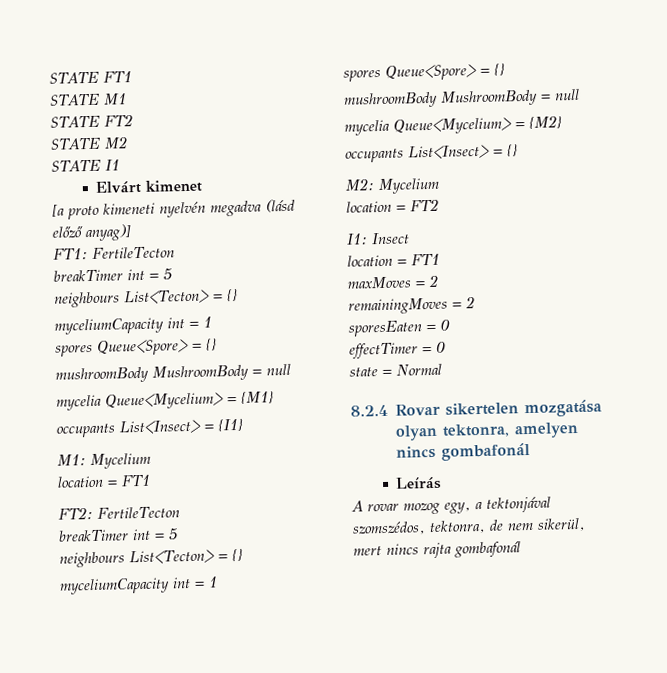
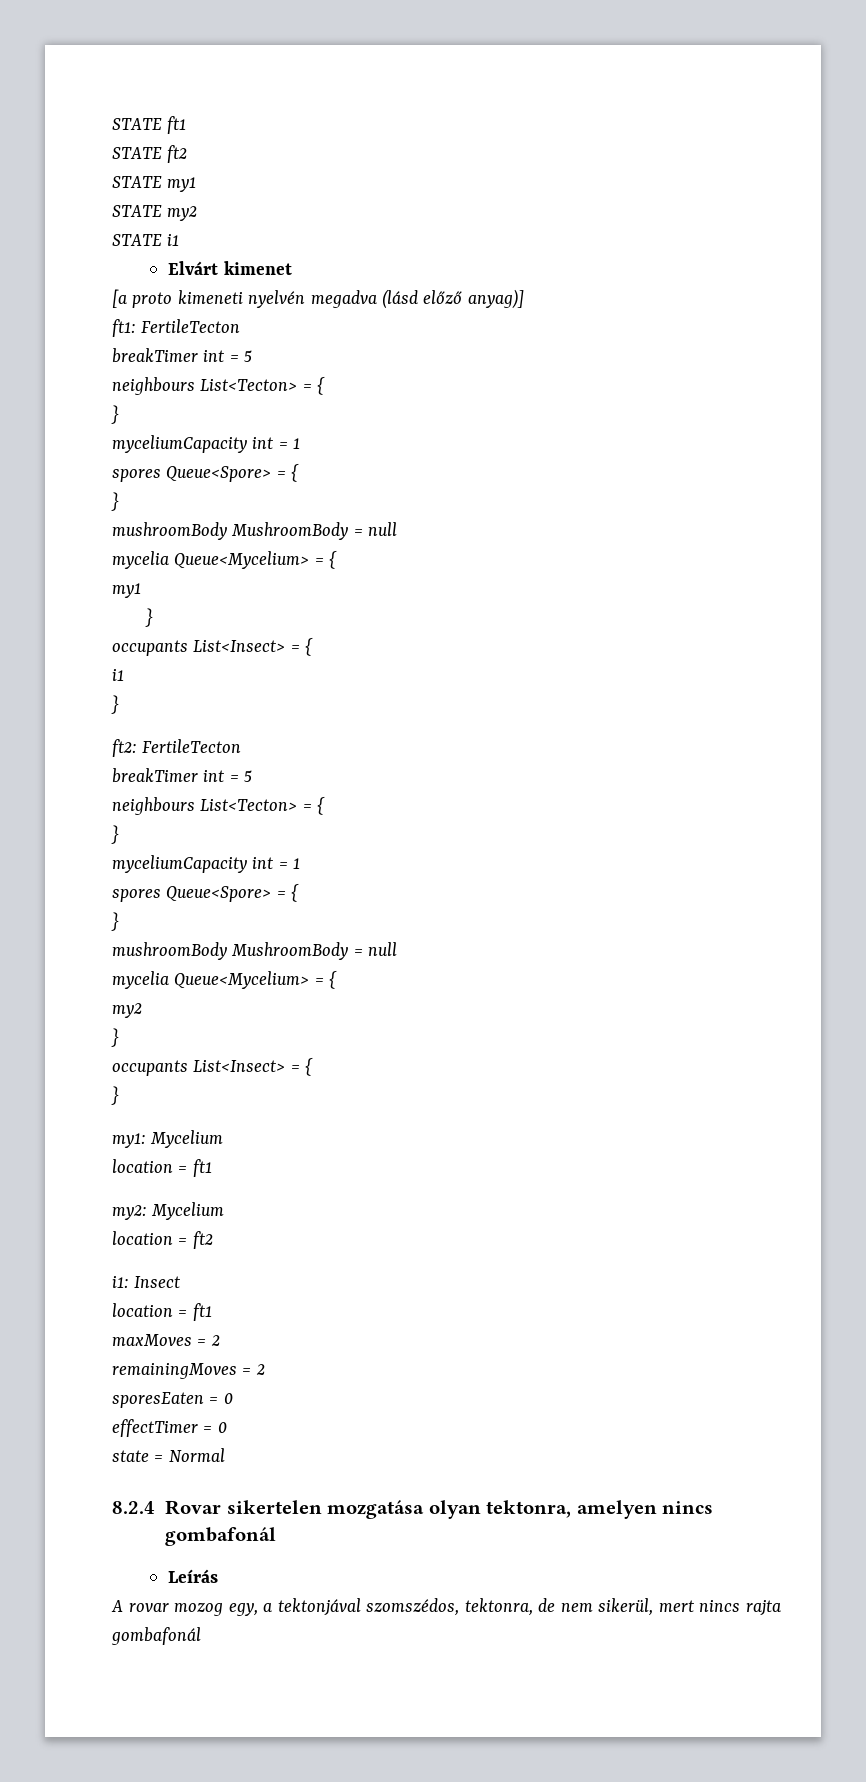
- STATE FT1
- STATE M1
- STATE FT2
- STATE M2
- STATE I1
+ STATE ft1
+ STATE ft2
+ STATE my1
+ STATE my2
+ STATE i1
- FT1: FertileTecton
+ ft1: FertileTecton
  breakTimer int = 5
- neighbours List<Tecton> = {}
+ neighbours List<Tecton> = {
+ }
  myceliumCapacity int = 1
- spores Queue<Spore> = {}
+ spores Queue<Spore> = {
+ }
  mushroomBody MushroomBody = null
- mycelia Queue<Mycelium> = {M1}
- occupants List<Insect> = {I1}
- M1: Mycelium
- location = FT1
- FT2: FertileTecton
+ mycelia Queue<Mycelium> = {
+ my1
+ }
+ occupants List<Insect> = {
+ i1
+ }
+ ft2: FertileTecton
  breakTimer int = 5
- neighbours List<Tecton> = {}
+ neighbours List<Tecton> = {
+ }
  myceliumCapacity int = 1
- spores Queue<Spore> = {}
+ spores Queue<Spore> = {
+ }
  mushroomBody MushroomBody = null
- mycelia Queue<Mycelium> = {M2}
- occupants List<Insect> = {}
- M2: Mycelium
- location = FT2
- I1: Insect
- location = FT1
+ mycelia Queue<Mycelium> = {
+ my2
+ }
+ occupants List<Insect> = {
+ }
+ my1: Mycelium
+ location = ft1
+ my2: Mycelium
+ location = ft2
+ i1: Insect
+ location = ft1

